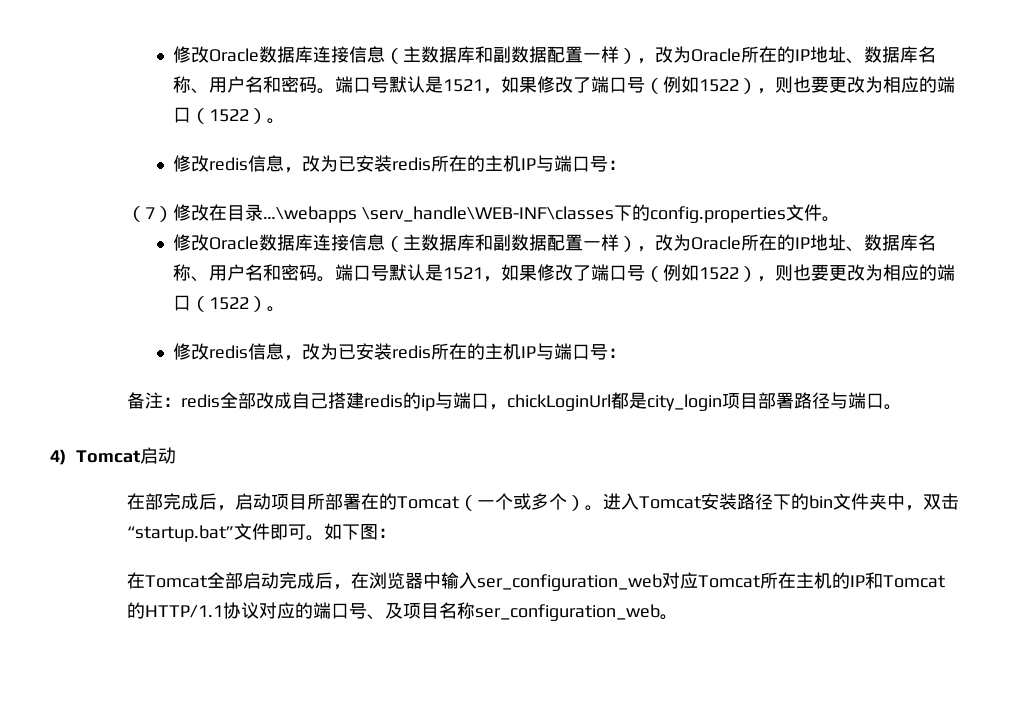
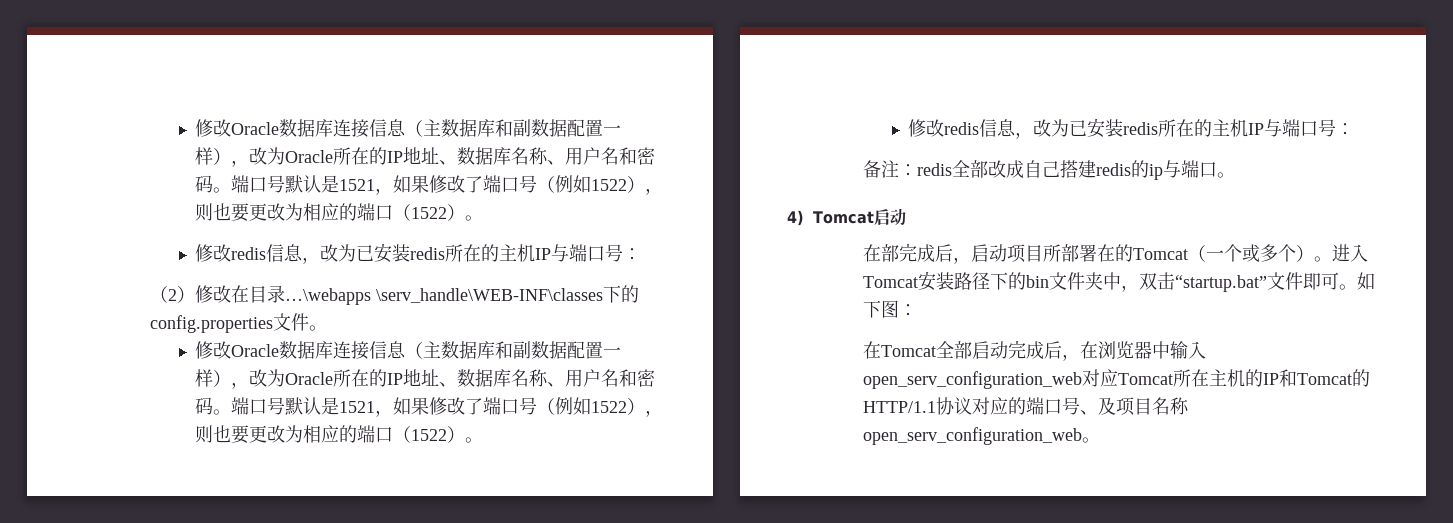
- （7）修改在目录…\webapps \serv_handle\WEB-INF\classes下的config.properties文件。
+ （2）修改在目录…\webapps \serv_handle\WEB-INF\classes下的config.properties文件。
- 备注：redis全部改成自己搭建redis的ip与端口，chickLoginUrl都是city_login项目部署路径与端口。
+ 备注：redis全部改成自己搭建redis的ip与端口。
- 在Tomcat全部启动完成后，在浏览器中输入ser_configuration_web对应Tomcat所在主机的IP和Tomcat的HTTP/1.1协议对应的端口号、及项目名称ser_configuration_web。
+ 在Tomcat全部启动完成后，在浏览器中输入open_serv_configuration_web对应Tomcat所在主机的IP和Tomcat的HTTP/1.1协议对应的端口号、及项目名称open_serv_configuration_web。

